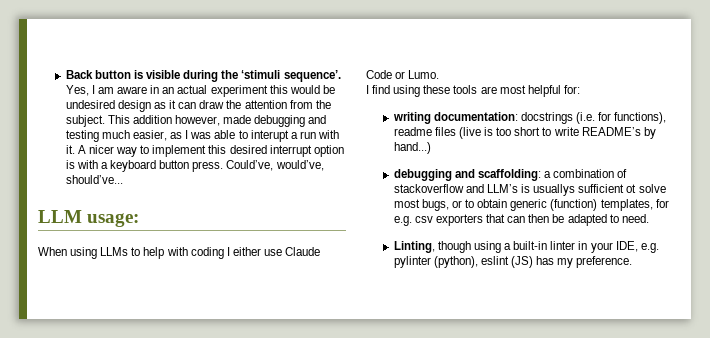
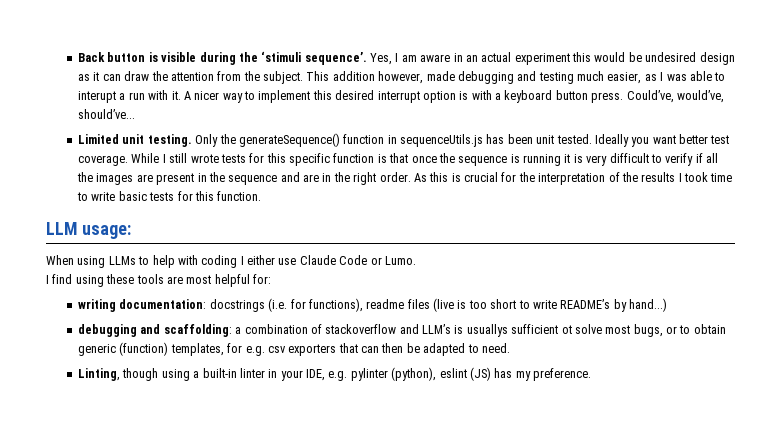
+ Limited unit testing. Only the generateSequence() function in sequenceUtils.js has been unit tested. Ideally you want better test coverage. While I still wrote tests for this specific function is that once the sequence is running it is very difficult to verify if all the images are present in the sequence and are in the right order. As this is crucial for the interpretation of the results I took time to write basic tests for this function.

